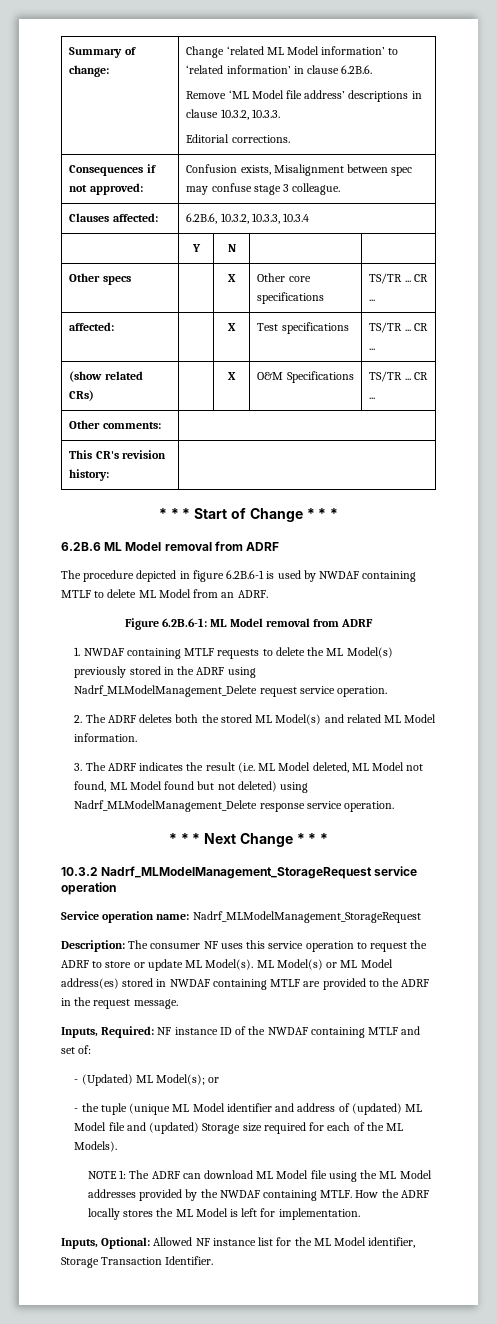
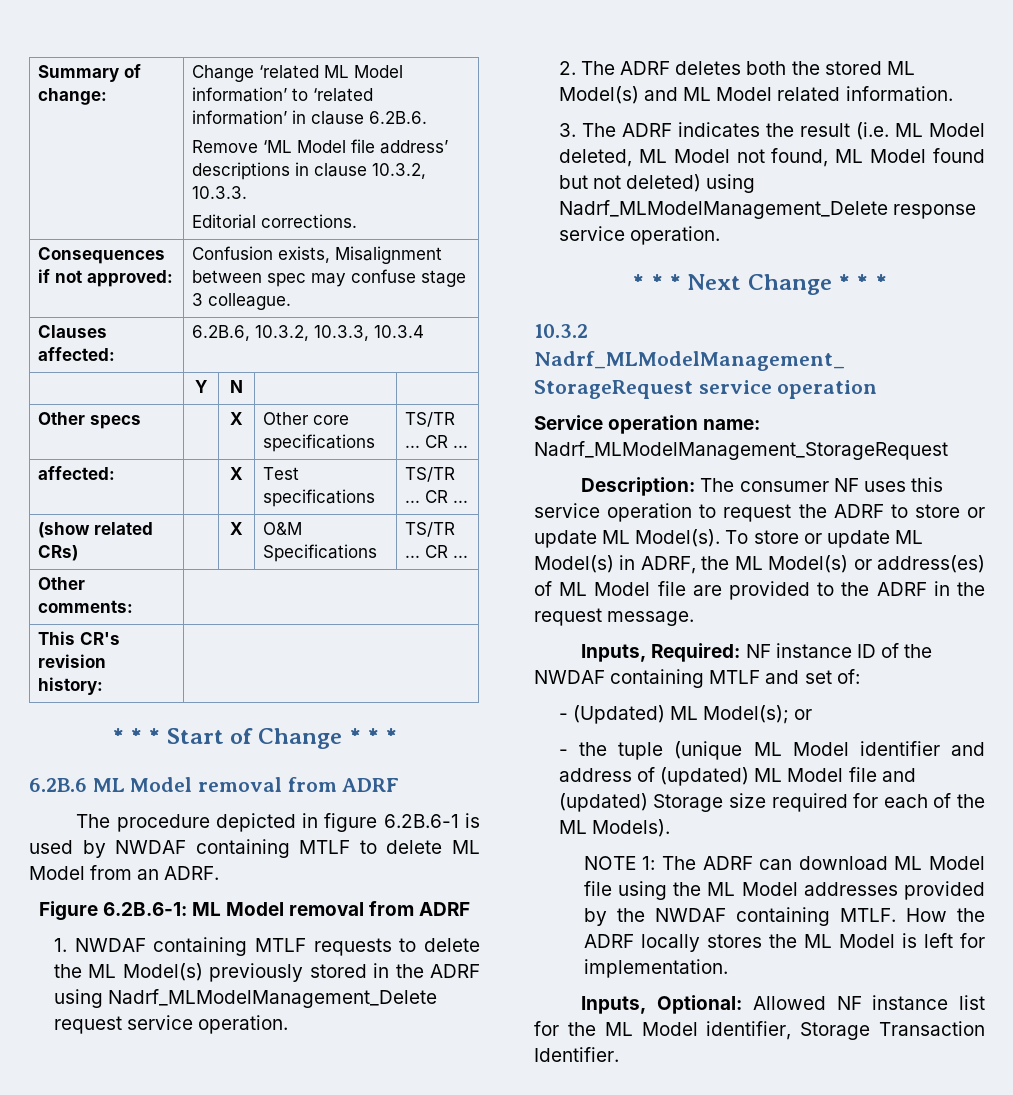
- 2. The ADRF deletes both the stored ML Model(s) and related ML Model information.
+ 2. The ADRF deletes both the stored ML Model(s) and ML Model related information.
- ML Model(s) or ML Model address(es) stored in NWDAF containing MTLF are provided to the ADRF in the request message.
+ To store or update ML Model(s) in ADRF, the ML Model(s) or address(es) of ML Model file are provided to the ADRF in the request message.

